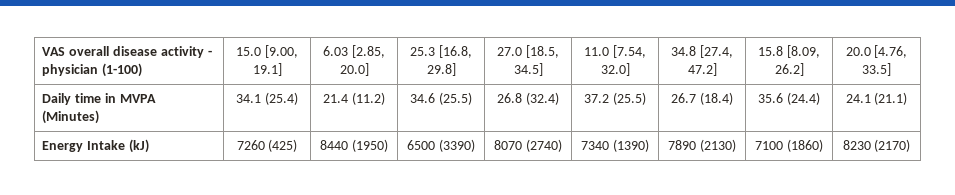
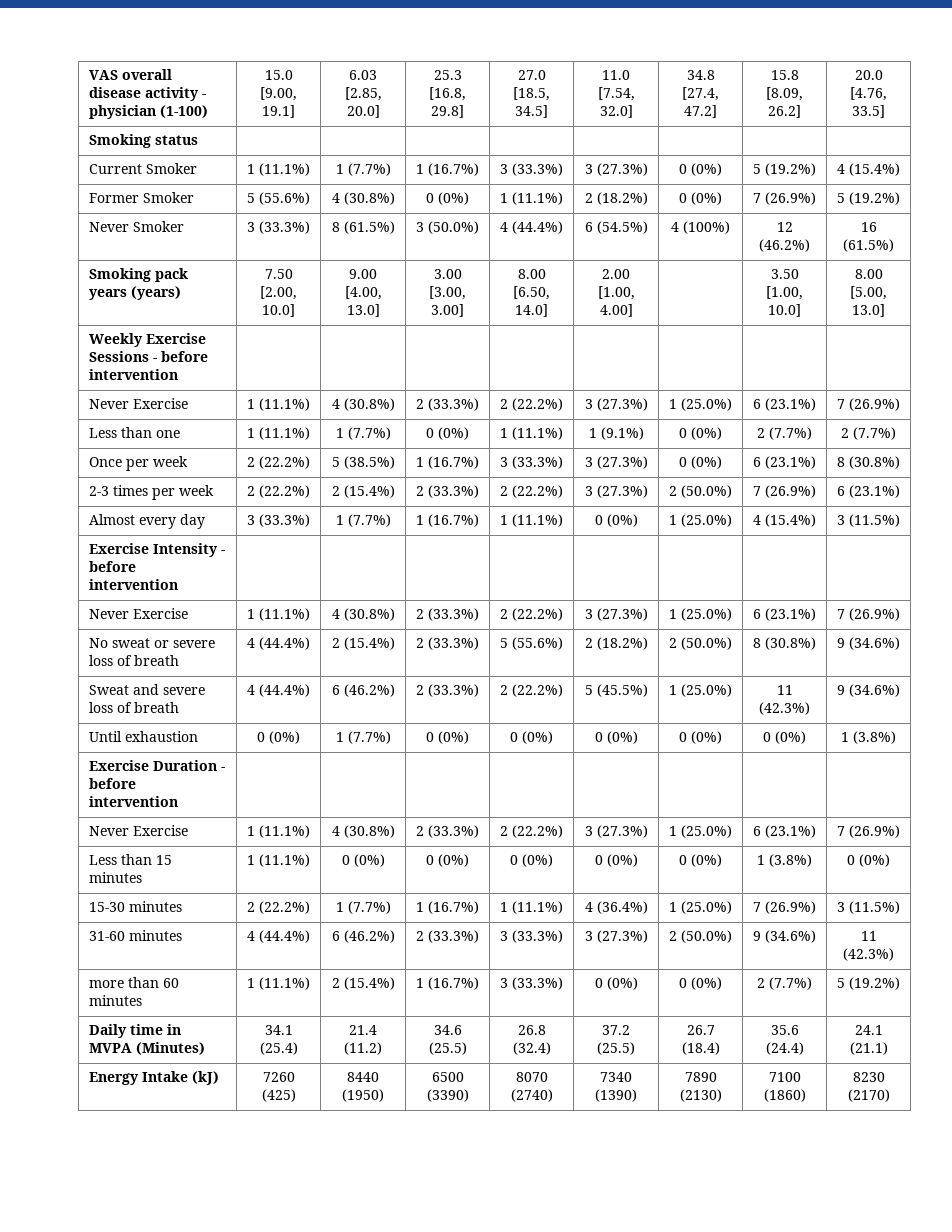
+ Smoking status | | | | | | | |
+ Current Smoker | 1 (11.1%) | 1 (7.7%) | 1 (16.7%) | 3 (33.3%) | 3 (27.3%) | 0 (0%) | 5 (19.2%) | 4 (15.4%)
+ Former Smoker | 5 (55.6%) | 4 (30.8%) | 0 (0%) | 1 (11.1%) | 2 (18.2%) | 0 (0%) | 7 (26.9%) | 5 (19.2%)
+ Never Smoker | 3 (33.3%) | 8 (61.5%) | 3 (50.0%) | 4 (44.4%) | 6 (54.5%) | 4 (100%) | 12 (46.2%) | 16 (61.5%)
+ Smoking pack years (years) | 7.50 [2.00, 10.0] | 9.00 [4.00, 13.0] | 3.00 [3.00, 3.00] | 8.00 [6.50, 14.0] | 2.00 [1.00, 4.00] | | 3.50 [1.00, 10.0] | 8.00 [5.00, 13.0]
+ Weekly Exercise Sessions - before intervention | | | | | | | |
+ Never Exercise | 1 (11.1%) | 4 (30.8%) | 2 (33.3%) | 2 (22.2%) | 3 (27.3%) | 1 (25.0%) | 6 (23.1%) | 7 (26.9%)
+ Less than one | 1 (11.1%) | 1 (7.7%) | 0 (0%) | 1 (11.1%) | 1 (9.1%) | 0 (0%) | 2 (7.7%) | 2 (7.7%)
+ Once per week | 2 (22.2%) | 5 (38.5%) | 1 (16.7%) | 3 (33.3%) | 3 (27.3%) | 0 (0%) | 6 (23.1%) | 8 (30.8%)
+ 2-3 times per week | 2 (22.2%) | 2 (15.4%) | 2 (33.3%) | 2 (22.2%) | 3 (27.3%) | 2 (50.0%) | 7 (26.9%) | 6 (23.1%)
+ Almost every day | 3 (33.3%) | 1 (7.7%) | 1 (16.7%) | 1 (11.1%) | 0 (0%) | 1 (25.0%) | 4 (15.4%) | 3 (11.5%)
+ Exercise Intensity - before intervention | | | | | | | |
+ Never Exercise | 1 (11.1%) | 4 (30.8%) | 2 (33.3%) | 2 (22.2%) | 3 (27.3%) | 1 (25.0%) | 6 (23.1%) | 7 (26.9%)
+ No sweat or severe loss of breath | 4 (44.4%) | 2 (15.4%) | 2 (33.3%) | 5 (55.6%) | 2 (18.2%) | 2 (50.0%) | 8 (30.8%) | 9 (34.6%)
+ Sweat and severe loss of breath | 4 (44.4%) | 6 (46.2%) | 2 (33.3%) | 2 (22.2%) | 5 (45.5%) | 1 (25.0%) | 11 (42.3%) | 9 (34.6%)
+ Until exhaustion | 0 (0%) | 1 (7.7%) | 0 (0%) | 0 (0%) | 0 (0%) | 0 (0%) | 0 (0%) | 1 (3.8%)
+ Exercise Duration - before intervention | | | | | | | |
+ Never Exercise | 1 (11.1%) | 4 (30.8%) | 2 (33.3%) | 2 (22.2%) | 3 (27.3%) | 1 (25.0%) | 6 (23.1%) | 7 (26.9%)
+ Less than 15 minutes | 1 (11.1%) | 0 (0%) | 0 (0%) | 0 (0%) | 0 (0%) | 0 (0%) | 1 (3.8%) | 0 (0%)
+ 15-30 minutes | 2 (22.2%) | 1 (7.7%) | 1 (16.7%) | 1 (11.1%) | 4 (36.4%) | 1 (25.0%) | 7 (26.9%) | 3 (11.5%)
+ 31-60 minutes | 4 (44.4%) | 6 (46.2%) | 2 (33.3%) | 3 (33.3%) | 3 (27.3%) | 2 (50.0%) | 9 (34.6%) | 11 (42.3%)
+ more than 60 minutes | 1 (11.1%) | 2 (15.4%) | 1 (16.7%) | 3 (33.3%) | 0 (0%) | 0 (0%) | 2 (7.7%) | 5 (19.2%)

